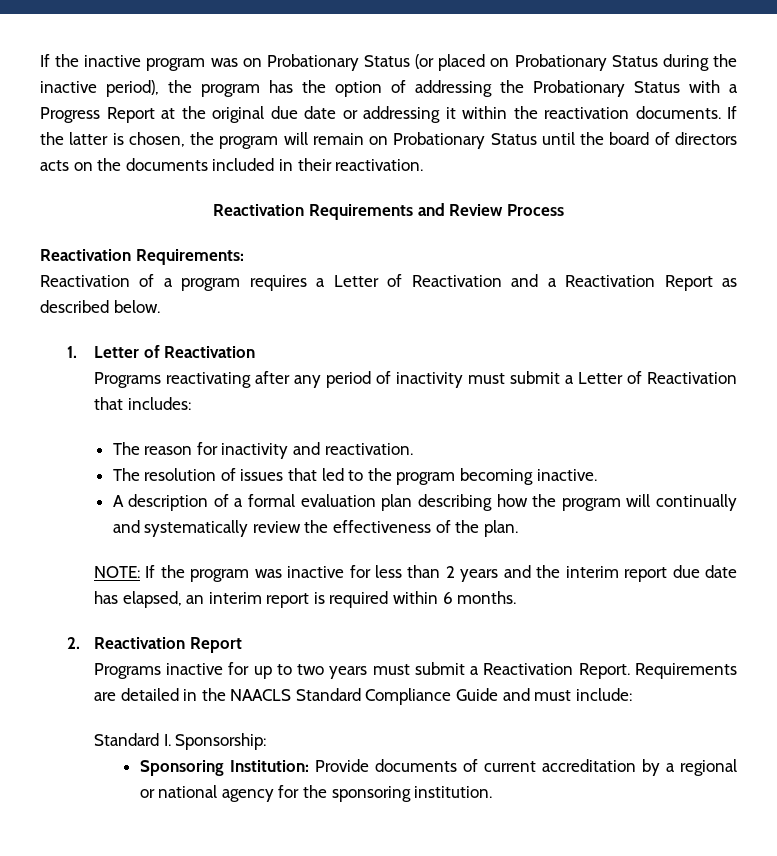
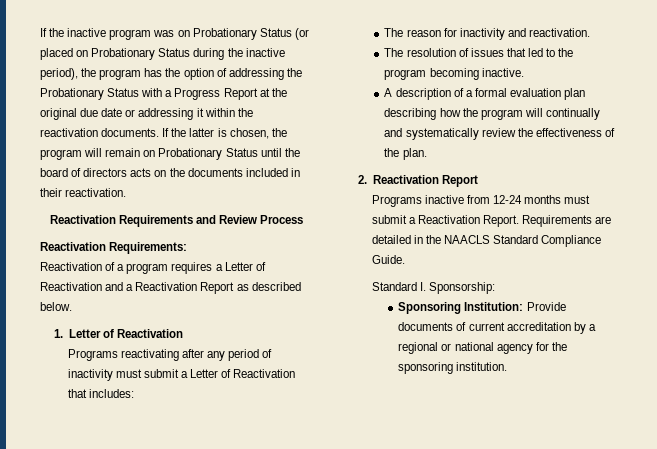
- NOTE: If the program was inactive for less than 2 years and the interim report due date has elapsed, an interim report is required within 6 months.
- Programs inactive for up to two years must submit a Reactivation Report.
+ Programs inactive from 12-24 months must submit a Reactivation Report.
- Requirements are detailed in the NAACLS Standard Compliance Guide and must include:
+ Requirements are detailed in the NAACLS Standard Compliance Guide.

